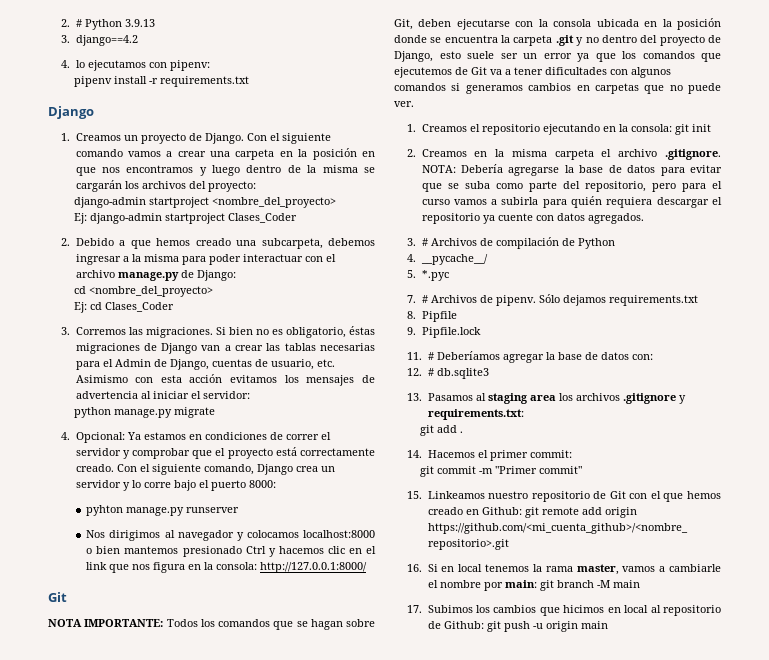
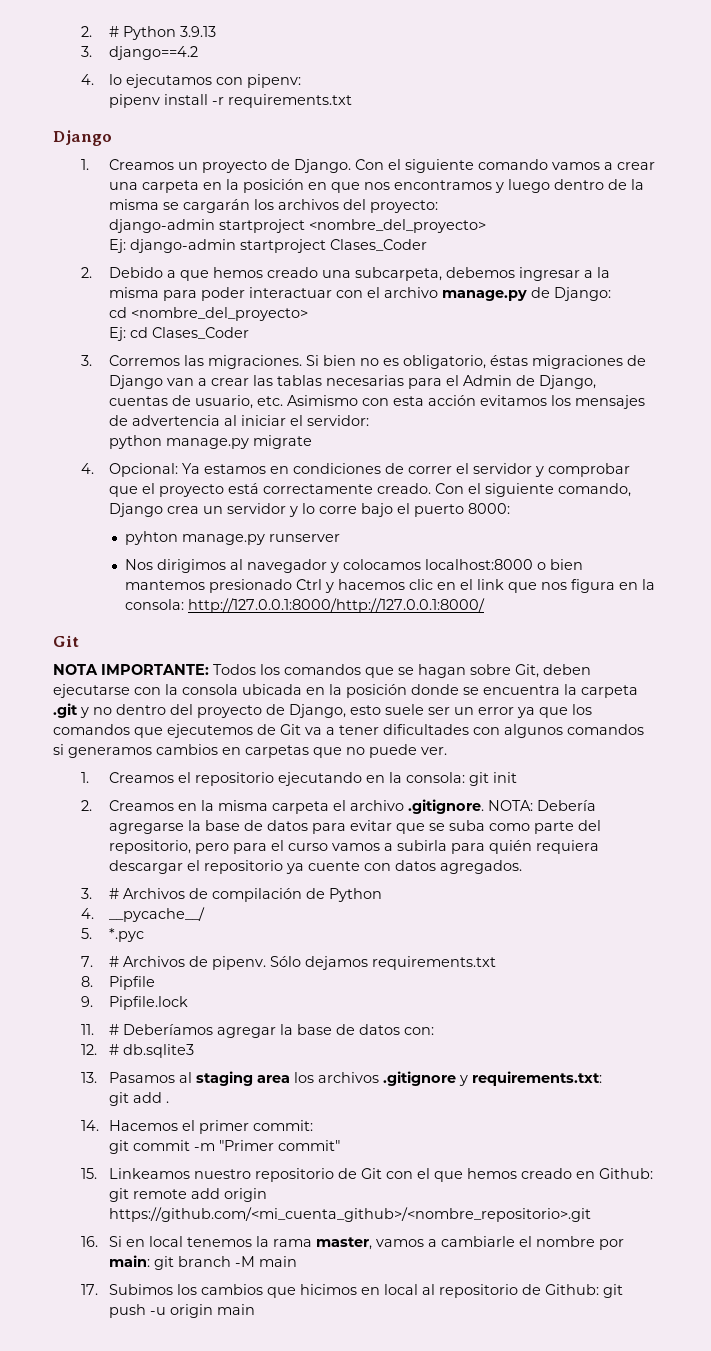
- Nos dirigimos al navegador y colocamos localhost:8000 o bien mantemos presionado Ctrl y hacemos clic en el link que nos figura en la consola: http://127.0.0.1:8000/
+ Nos dirigimos al navegador y colocamos localhost:8000 o bien mantemos presionado Ctrl y hacemos clic en el link que nos figura en la consola: http://127.0.0.1:8000/http://127.0.0.1:8000/

